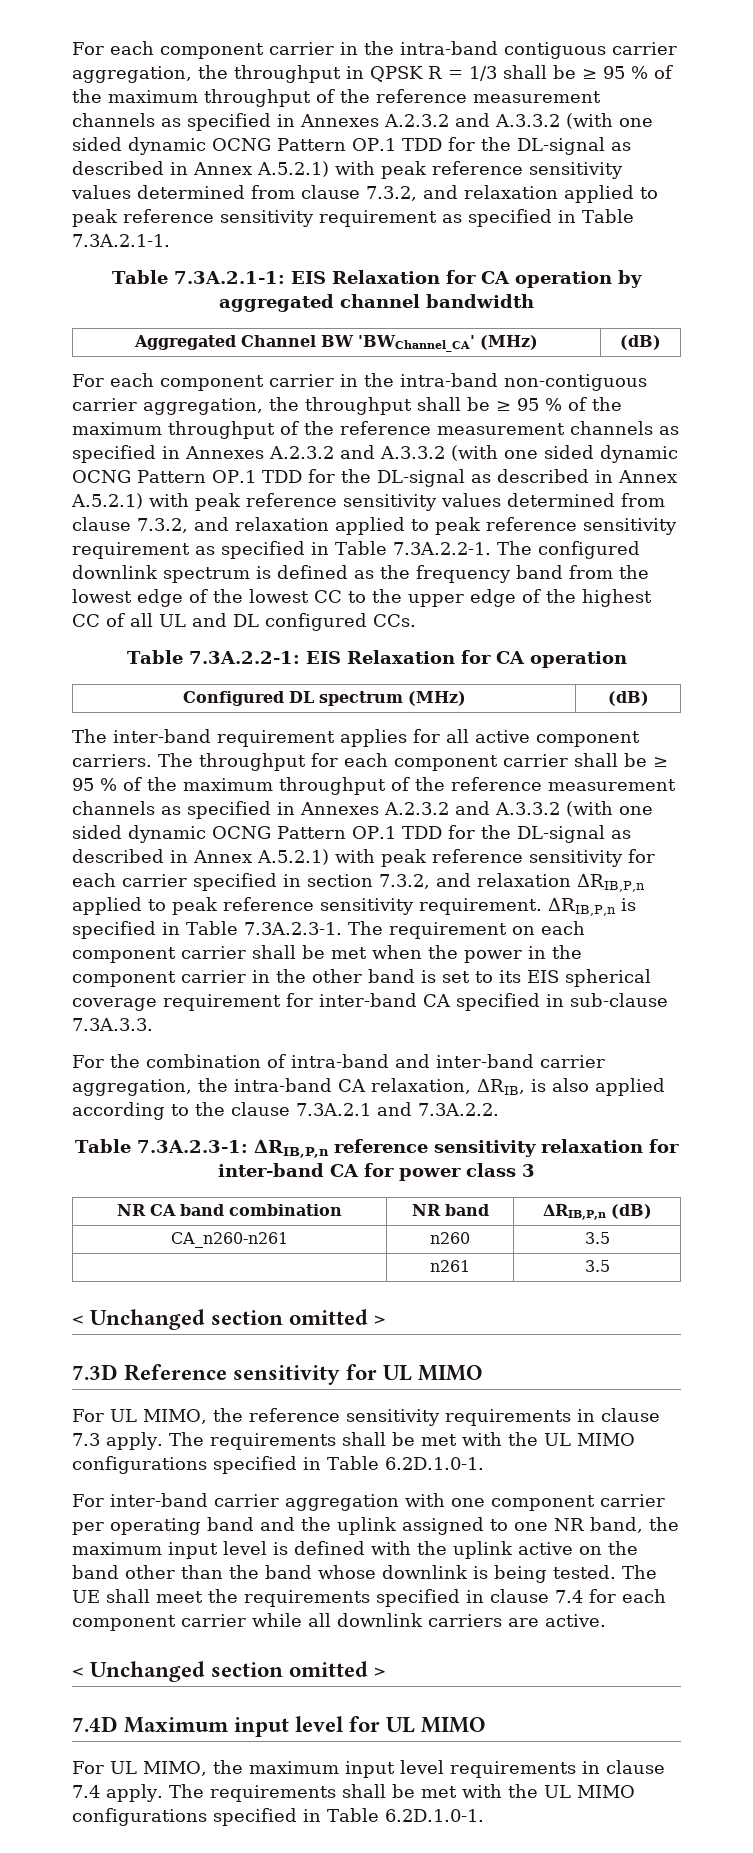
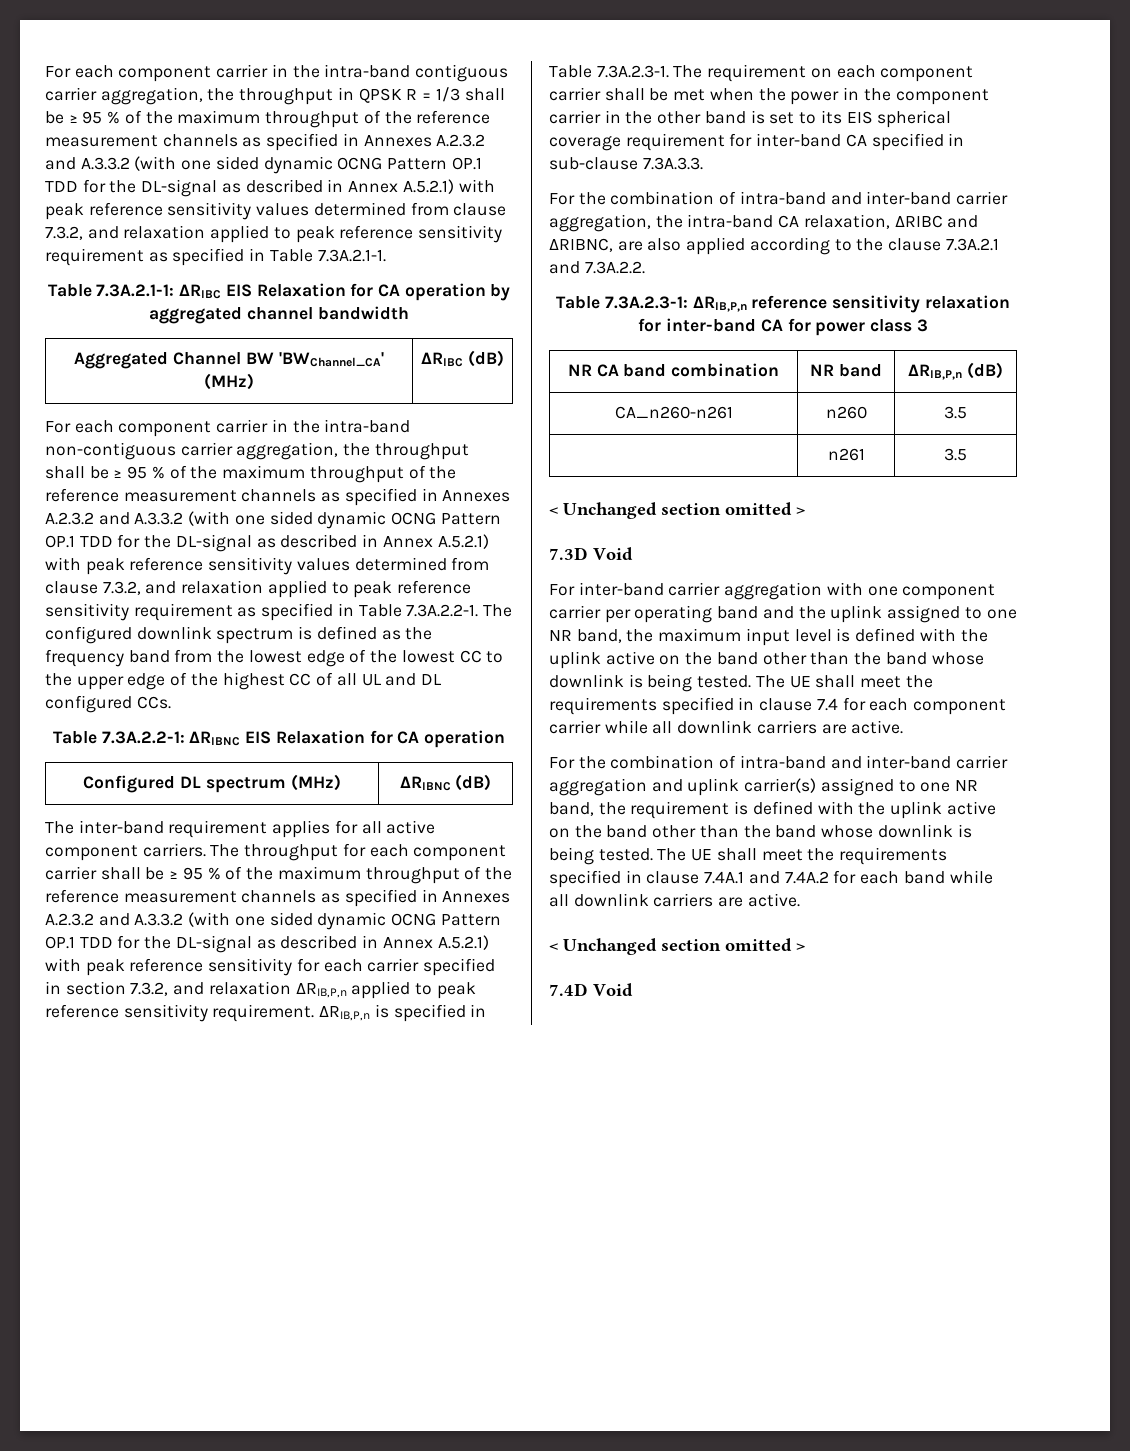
- Table 7.3A.2.1-1: EIS Relaxation for CA operation by aggregated channel bandwidth
+ Table 7.3A.2.1-1: ΔRIBC EIS Relaxation for CA operation by aggregated channel bandwidth
- Aggregated Channel BW 'BWChannel_CA' (MHz) | (dB)
+ Aggregated Channel BW 'BWChannel_CA' (MHz) | ΔRIBC (dB)
- Table 7.3A.2.2-1: EIS Relaxation for CA operation
+ Table 7.3A.2.2-1: ΔRIBNC EIS Relaxation for CA operation
- Configured DL spectrum (MHz) | (dB)
+ Configured DL spectrum (MHz) | ΔRIBNC (dB)
- For the combination of intra-band and inter-band carrier aggregation, the intra-band CA relaxation, ΔRIB, is also applied according to the clause 7.3A.2.1 and 7.3A.2.2.
+ For the combination of intra-band and inter-band carrier aggregation, the intra-band CA relaxation, ΔRIBC and ΔRIBNC, are also applied according to the clause 7.3A.2.1 and 7.3A.2.2.
- 7.3D Reference sensitivity for UL MIMO
- For UL MIMO, the reference sensitivity requirements in clause 7.3 apply. The requirements shall be met with the UL MIMO configurations specified in Table 6.2D.1.0-1.
+ 7.3D Void
+ For the combination of intra-band and inter-band carrier aggregation and uplink carrier(s) assigned to one NR band, the requirement is defined with the uplink active on the band other than the band whose downlink is being tested. The UE shall meet the requirements specified in clause 7.4A.1 and 7.4A.2 for each band while all downlink carriers are active.
- 7.4D Maximum input level for UL MIMO
- For UL MIMO, the maximum input level requirements in clause 7.4 apply. The requirements shall be met with the UL MIMO configurations specified in Table 6.2D.1.0-1.
+ 7.4D Void

